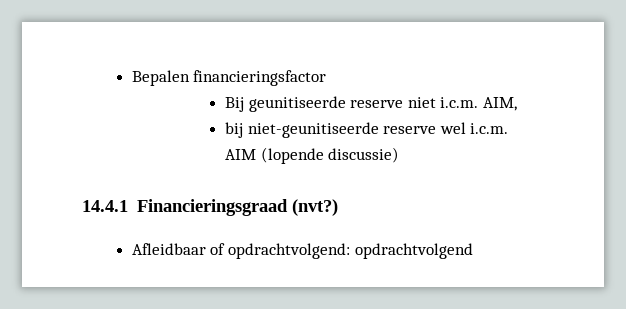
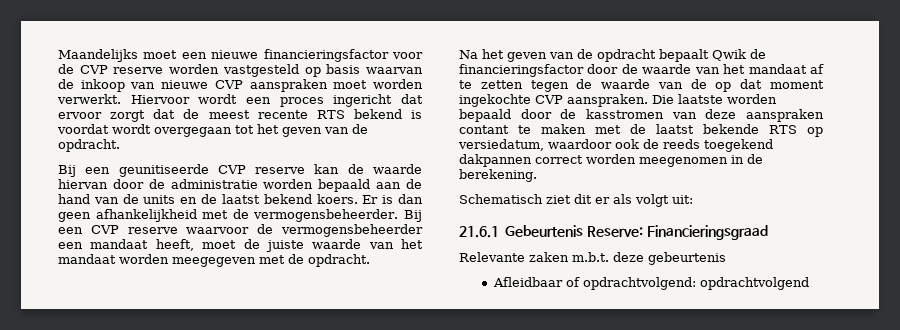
- Bepalen financieringsfactor
- Bij geunitiseerde reserve niet i.c.m. AIM,
- bij niet-geunitiseerde reserve wel i.c.m. AIM (lopende discussie)
- 14.4.1 Financieringsgraad (nvt?)
+ Maandelijks moet een nieuwe financieringsfactor voor de CVP reserve worden vastgesteld op basis waarvan de inkoop van nieuwe CVP aanspraken moet worden verwerkt. Hiervoor wordt een proces ingericht dat ervoor zorgt dat de meest recente RTS bekend is voordat wordt overgegaan tot het geven van de opdracht.
+ Bij een geunitiseerde CVP reserve kan de waarde hiervan door de administratie worden bepaald aan de hand van de units en de laatst bekend koers. Er is dan geen afhankelijkheid met de vermogensbeheerder. Bij een CVP reserve waarvoor de vermogensbeheerder een mandaat heeft, moet de juiste waarde van het mandaat worden meegegeven met de opdracht.
+ Na het geven van de opdracht bepaalt Qwik de financieringsfactor door de waarde van het mandaat af te zetten tegen de waarde van de op dat moment ingekochte CVP aanspraken. Die laatste worden bepaald door de kasstromen van deze aanspraken contant te maken met de laatst bekende RTS op versiedatum, waardoor ook de reeds toegekend dakpannen correct worden meegenomen in de berekening.
+ Schematisch ziet dit er als volgt uit:
+ 21.6.1 Gebeurtenis Reserve: Financieringsgraad
+ Relevante zaken m.b.t. deze gebeurtenis

